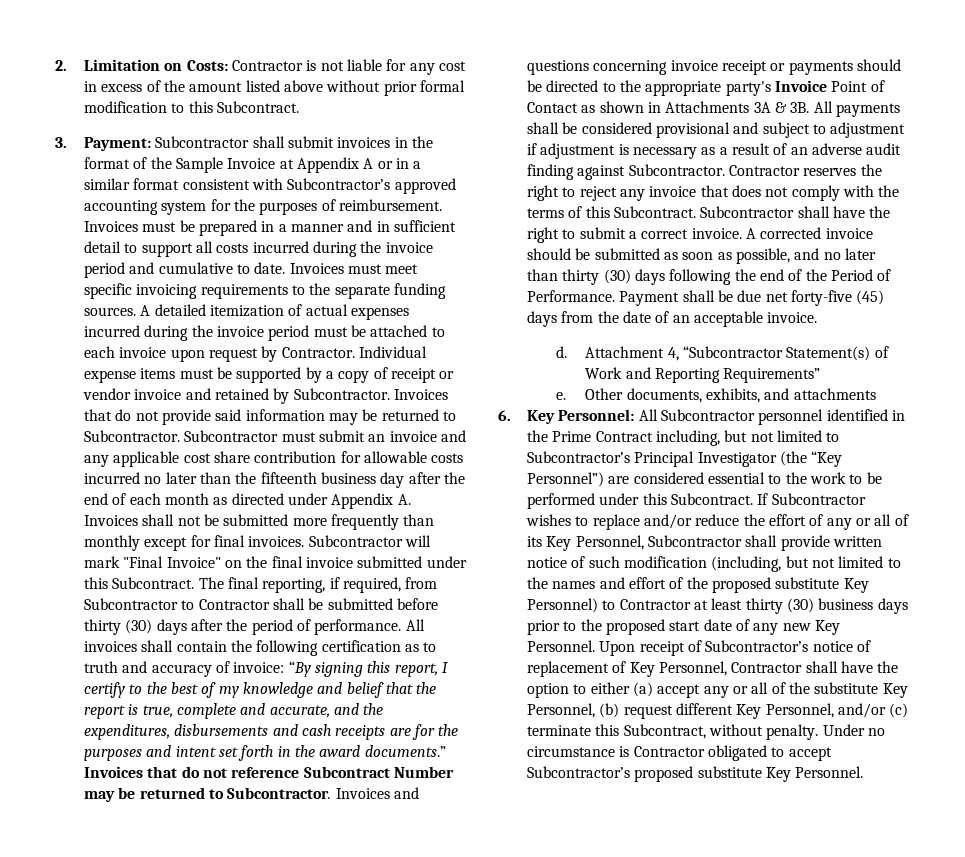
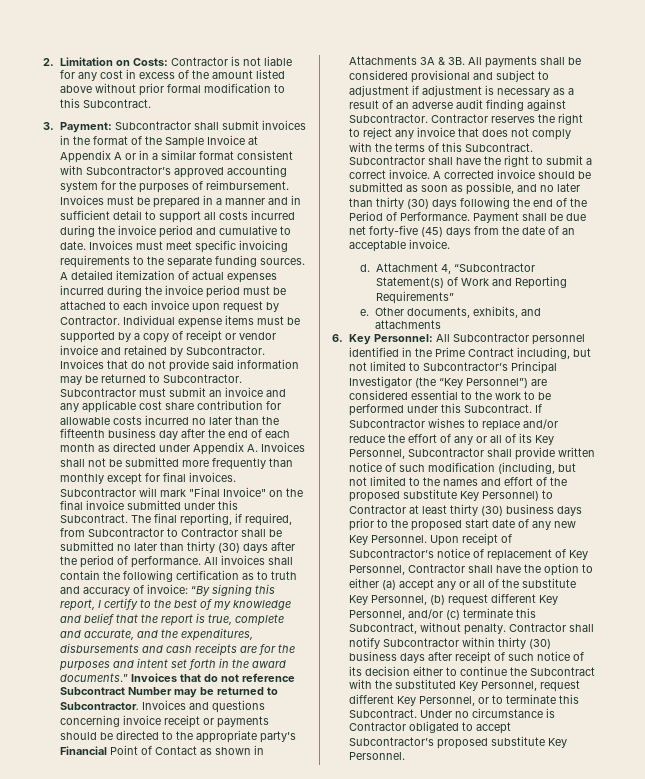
- The final reporting, if required, from Subcontractor to Contractor shall be submitted before thirty (30) days after the period of performance.
+ The final reporting, if required, from Subcontractor to Contractor shall be submitted no later than thirty (30) days after the period of performance.
- Invoices and questions concerning invoice receipt or payments should be directed to the appropriate party's Invoice Point of Contact as shown in Attachments 3A & 3B.
+ Invoices and questions concerning invoice receipt or payments should be directed to the appropriate party's Financial Point of Contact as shown in Attachments 3A & 3B.
+ Contractor shall notify Subcontractor within thirty (30) business days after receipt of such notice of its decision either to continue the Subcontract with the substituted Key Personnel, request different Key Personnel, or to terminate this Subcontract.

